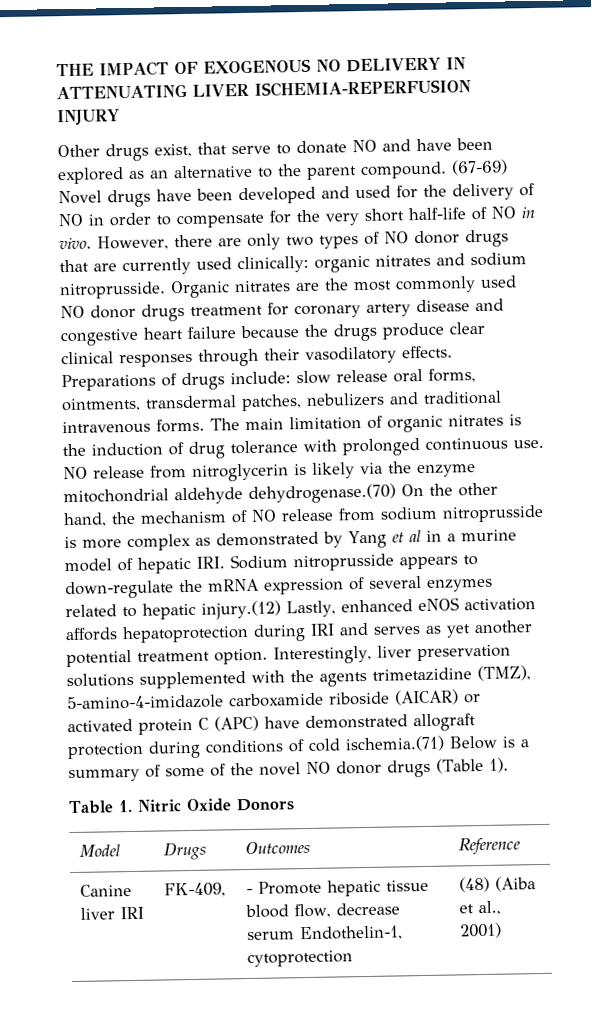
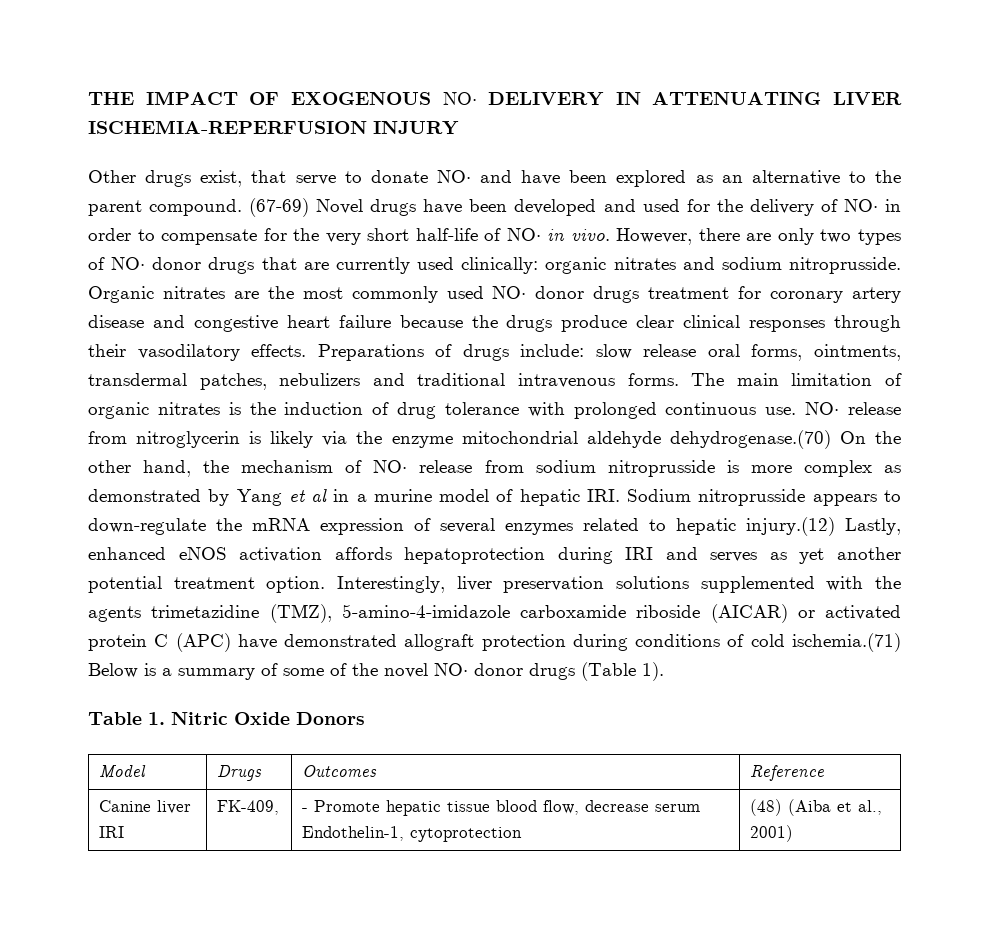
- THE IMPACT OF EXOGENOUS NO DELIVERY IN ATTENUATING LIVER ISCHEMIA-REPERFUSION INJURY
+ THE IMPACT OF EXOGENOUS NO· DELIVERY IN ATTENUATING LIVER ISCHEMIA-REPERFUSION INJURY
- Other drugs exist, that serve to donate NO and have been explored as an alternative to the parent compound.
+ Other drugs exist, that serve to donate NO· and have been explored as an alternative to the parent compound.
- (67-69) Novel drugs have been developed and used for the delivery of NO in order to compensate for the very short half-life of NO in vivo.
+ (67-69) Novel drugs have been developed and used for the delivery of NO· in order to compensate for the very short half-life of NO· in vivo.
- However, there are only two types of NO donor drugs that are currently used clinically: organic nitrates and sodium nitroprusside.
+ However, there are only two types of NO· donor drugs that are currently used clinically: organic nitrates and sodium nitroprusside.
- Organic nitrates are the most commonly used NO donor drugs treatment for coronary artery disease and congestive heart failure because the drugs produce clear clinical responses through their vasodilatory effects.
+ Organic nitrates are the most commonly used NO· donor drugs treatment for coronary artery disease and congestive heart failure because the drugs produce clear clinical responses through their vasodilatory effects.
- NO release from nitroglycerin is likely via the enzyme mitochondrial aldehyde dehydrogenase.(70) On the other hand, the mechanism of NO release from sodium nitroprusside is more complex as demonstrated by Yang et al in a murine model of hepatic IRI. Sodium nitroprusside appears to down-regulate the mRNA expression of several enzymes related to hepatic injury.(12) Lastly, enhanced eNOS activation affords hepatoprotection during IRI and serves as yet another potential treatment option.
+ NO· release from nitroglycerin is likely via the enzyme mitochondrial aldehyde dehydrogenase.(70) On the other hand, the mechanism of NO· release from sodium nitroprusside is more complex as demonstrated by Yang et al in a murine model of hepatic IRI. Sodium nitroprusside appears to down-regulate the mRNA expression of several enzymes related to hepatic injury.(12) Lastly, enhanced eNOS activation affords hepatoprotection during IRI and serves as yet another potential treatment option.
- Interestingly, liver preservation solutions supplemented with the agents trimetazidine (TMZ), 5-amino-4-imidazole carboxamide riboside (AICAR) or activated protein C (APC) have demonstrated allograft protection during conditions of cold ischemia.(71) Below is a summary of some of the novel NO donor drugs (Table 1).
+ Interestingly, liver preservation solutions supplemented with the agents trimetazidine (TMZ), 5-amino-4-imidazole carboxamide riboside (AICAR) or activated protein C (APC) have demonstrated allograft protection during conditions of cold ischemia.(71) Below is a summary of some of the novel NO· donor drugs (Table 1).

